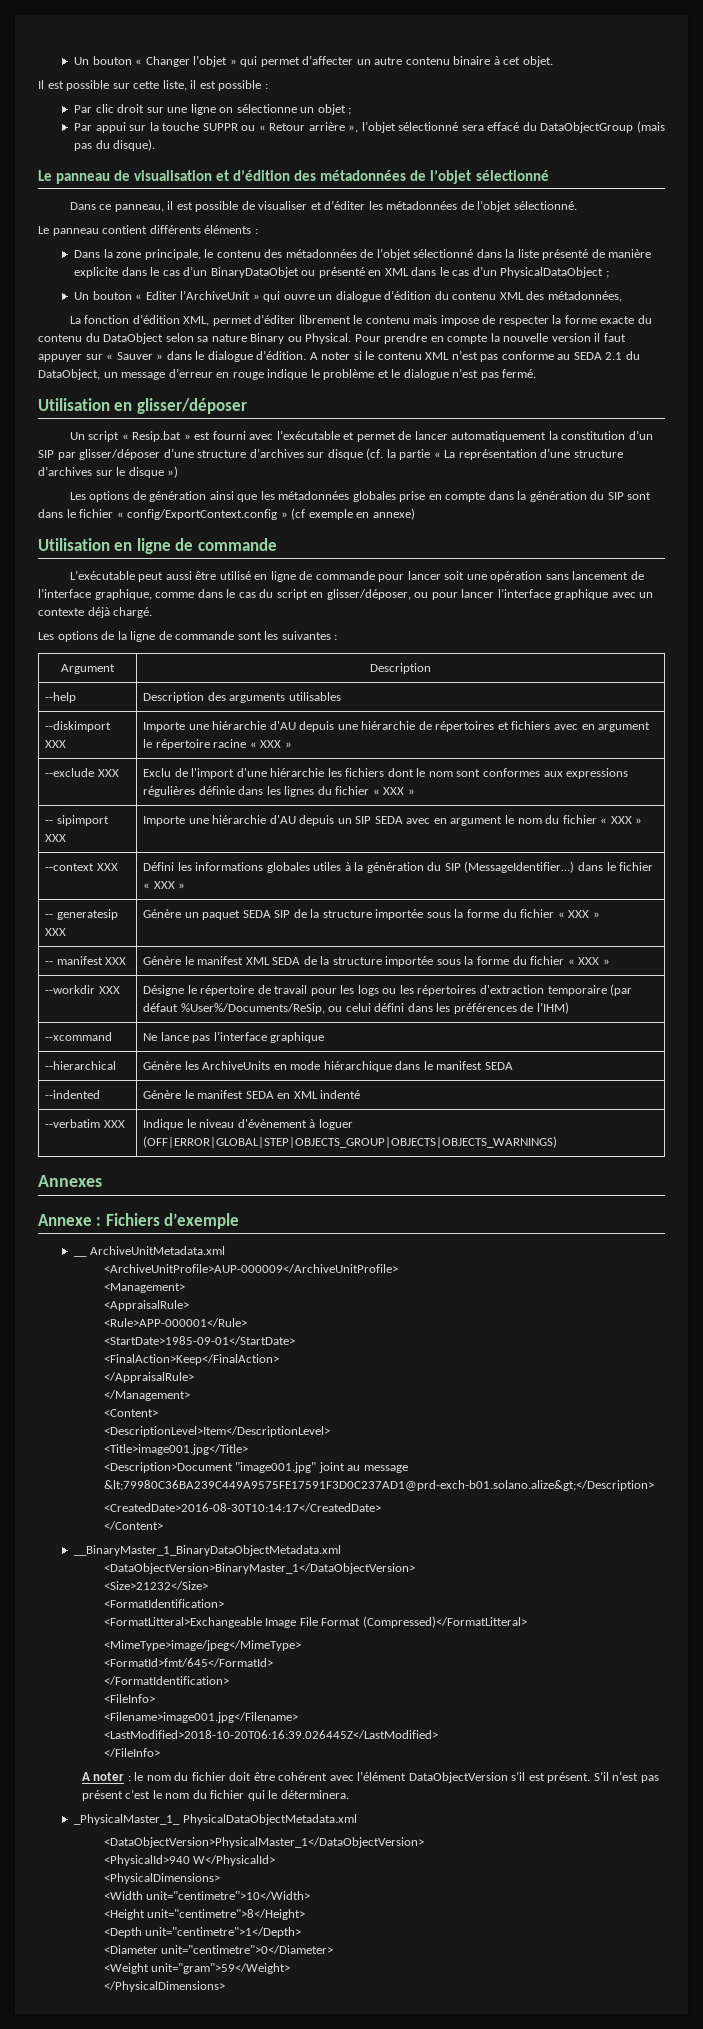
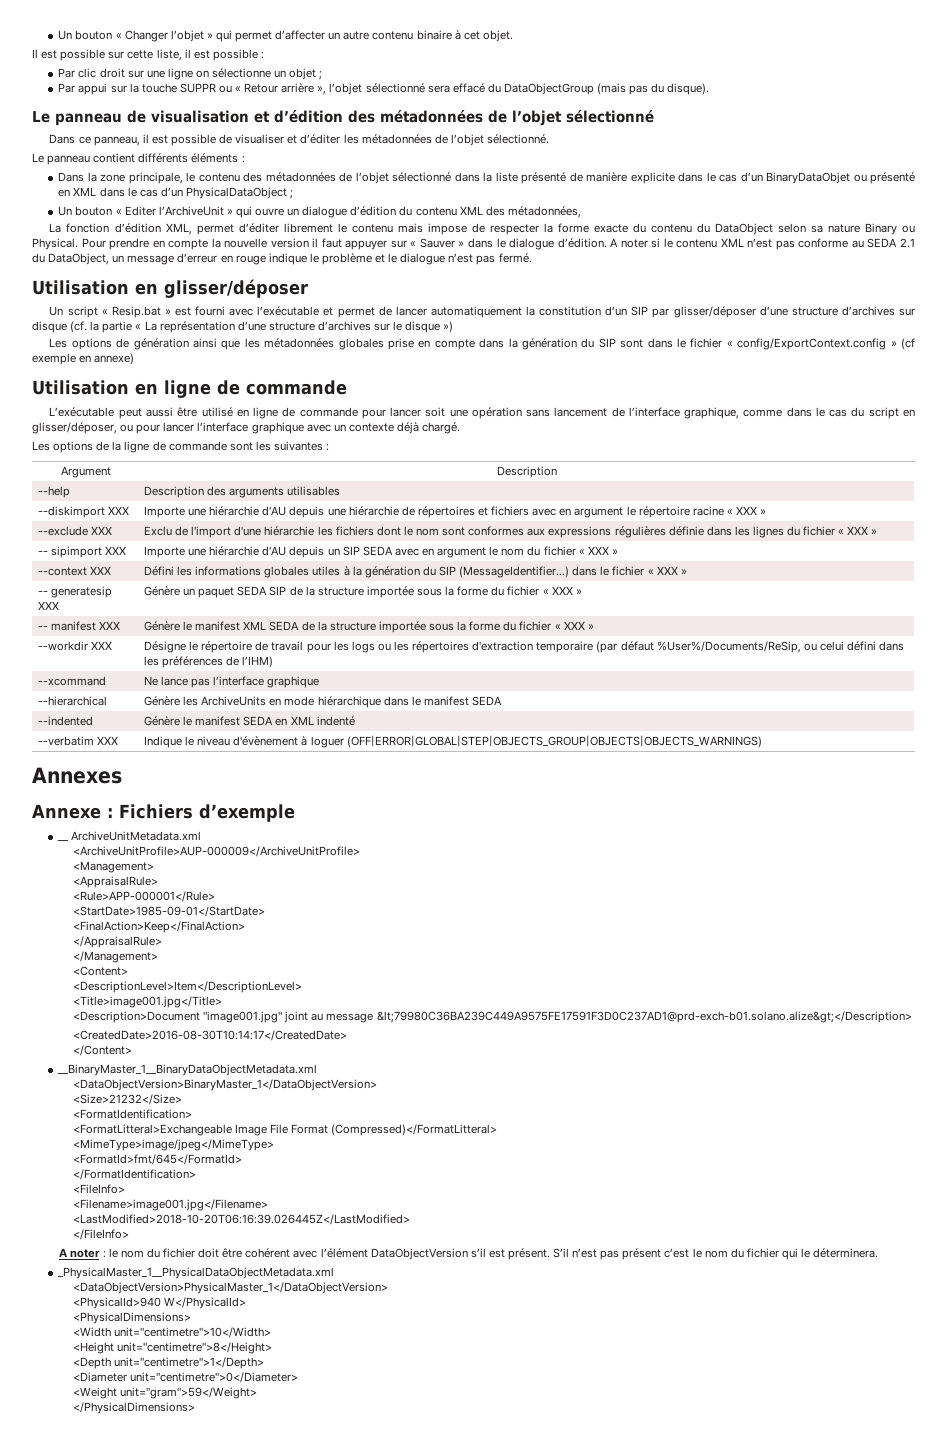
- __BinaryMaster_1_BinaryDataObjectMetadata.xml
+ __BinaryMaster_1__BinaryDataObjectMetadata.xml
- _PhysicalMaster_1_ PhysicalDataObjectMetadata.xml
+ _PhysicalMaster_1__PhysicalDataObjectMetadata.xml

